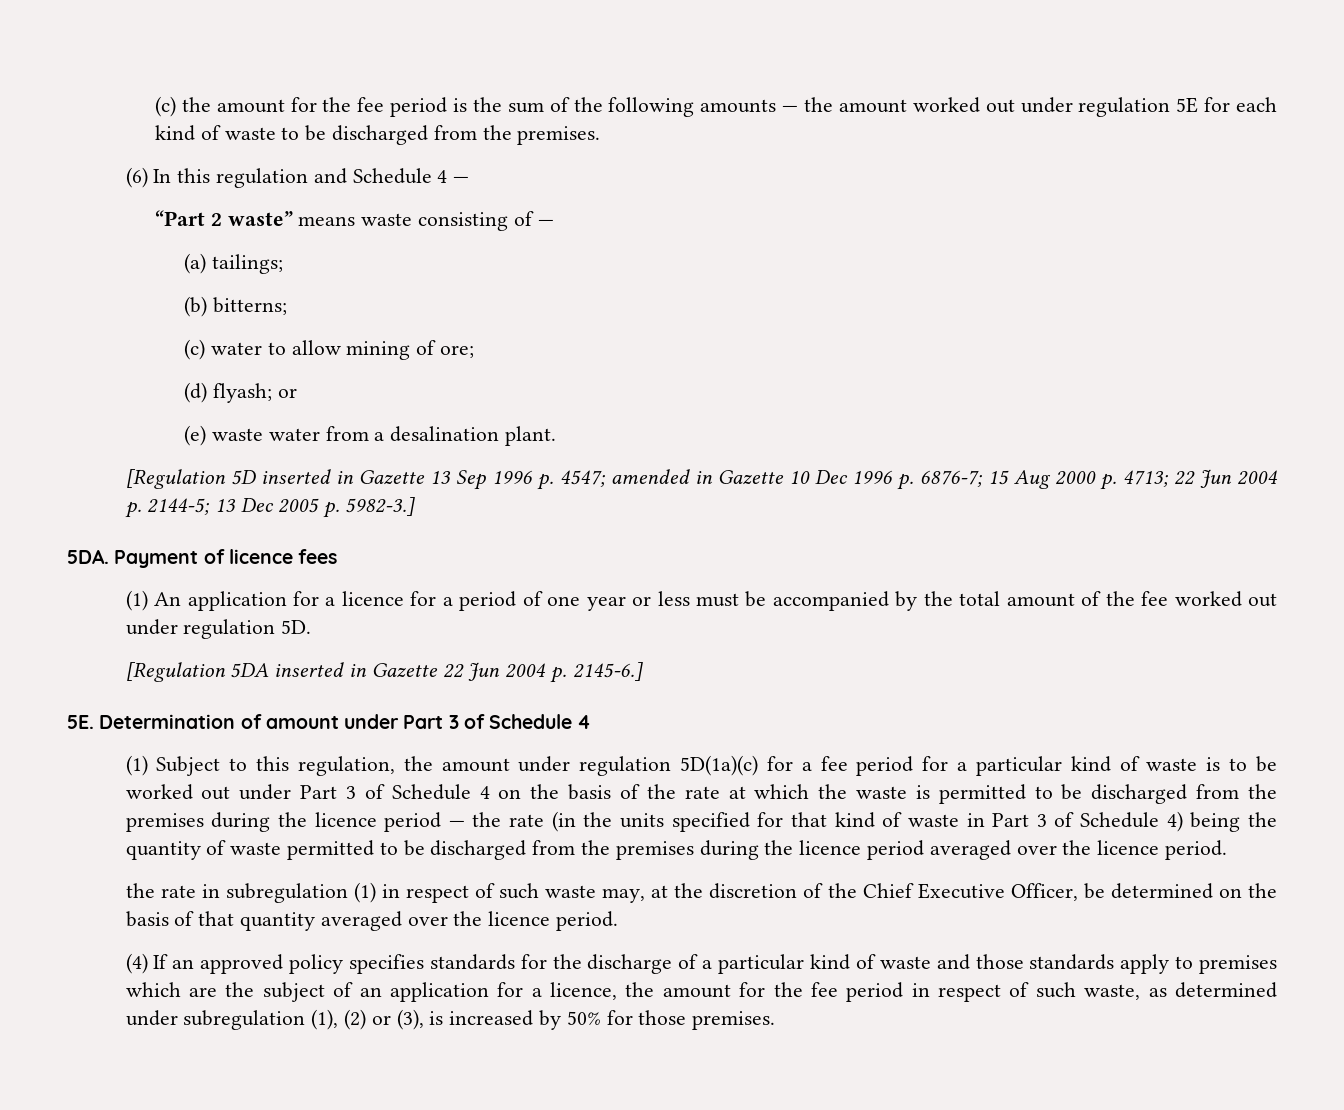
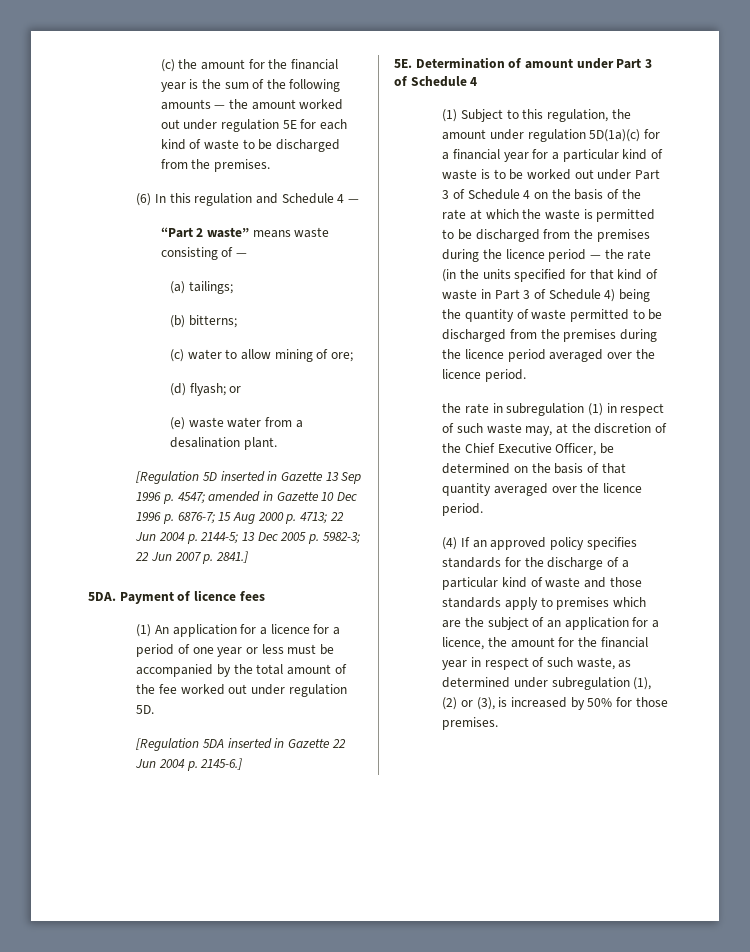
- (c) the amount for the fee period is the sum of the following amounts — the amount worked out under regulation 5E for each kind of waste to be discharged from the premises.
+ (c) the amount for the financial year is the sum of the following amounts — the amount worked out under regulation 5E for each kind of waste to be discharged from the premises.
- [Regulation 5D inserted in Gazette 13 Sep 1996 p. 4547; amended in Gazette 10 Dec 1996 p. 6876-7; 15 Aug 2000 p. 4713; 22 Jun 2004 p. 2144-5; 13 Dec 2005 p. 5982-3.]
+ [Regulation 5D inserted in Gazette 13 Sep 1996 p. 4547; amended in Gazette 10 Dec 1996 p. 6876-7; 15 Aug 2000 p. 4713; 22 Jun 2004 p. 2144-5; 13 Dec 2005 p. 5982-3; 22 Jun 2007 p. 2841.]
- (1) Subject to this regulation, the amount under regulation 5D(1a)(c) for a fee period for a particular kind of waste is to be worked out under Part 3 of Schedule 4 on the basis of the rate at which the waste is permitted to be discharged from the premises during the licence period — the rate (in the units specified for that kind of waste in Part 3 of Schedule 4) being the quantity of waste permitted to be discharged from the premises during the licence period averaged over the licence period.
+ (1) Subject to this regulation, the amount under regulation 5D(1a)(c) for a financial year for a particular kind of waste is to be worked out under Part 3 of Schedule 4 on the basis of the rate at which the waste is permitted to be discharged from the premises during the licence period — the rate (in the units specified for that kind of waste in Part 3 of Schedule 4) being the quantity of waste permitted to be discharged from the premises during the licence period averaged over the licence period.
- (4) If an approved policy specifies standards for the discharge of a particular kind of waste and those standards apply to premises which are the subject of an application for a licence, the amount for the fee period in respect of such waste, as determined under subregulation (1), (2) or (3), is increased by 50% for those premises.
+ (4) If an approved policy specifies standards for the discharge of a particular kind of waste and those standards apply to premises which are the subject of an application for a licence, the amount for the financial year in respect of such waste, as determined under subregulation (1), (2) or (3), is increased by 50% for those premises.

